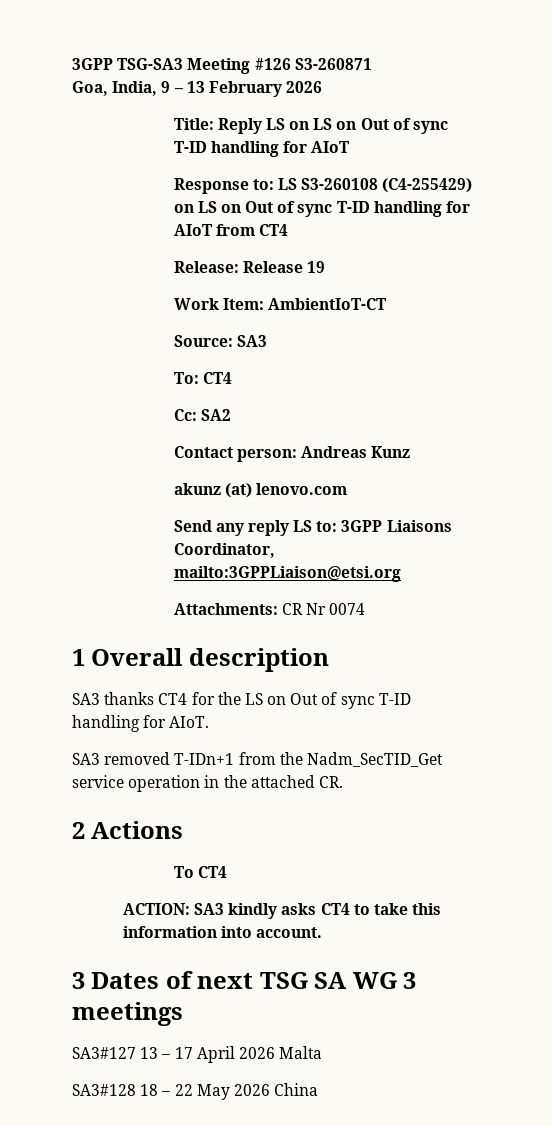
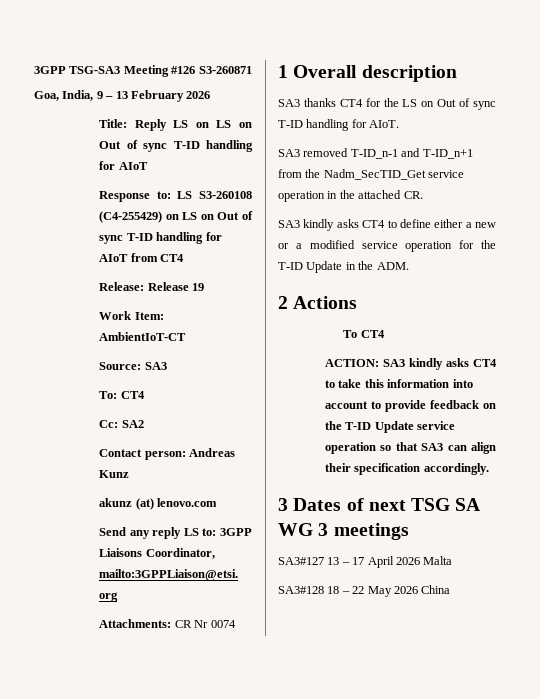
- SA3 removed T-IDn+1 from the Nadm_SecTID_Get service operation in the attached CR.
+ SA3 removed T-ID_n-1 and T-ID_n+1 from the Nadm_SecTID_Get service operation in the attached CR.
+ SA3 kindly asks CT4 to define either a new or a modified service operation for the T-ID Update in the ADM.
- ACTION: SA3 kindly asks CT4 to take this information into account.
+ ACTION: SA3 kindly asks CT4 to take this information into account to provide feedback on the T-ID Update service operation so that SA3 can align their specification accordingly.

